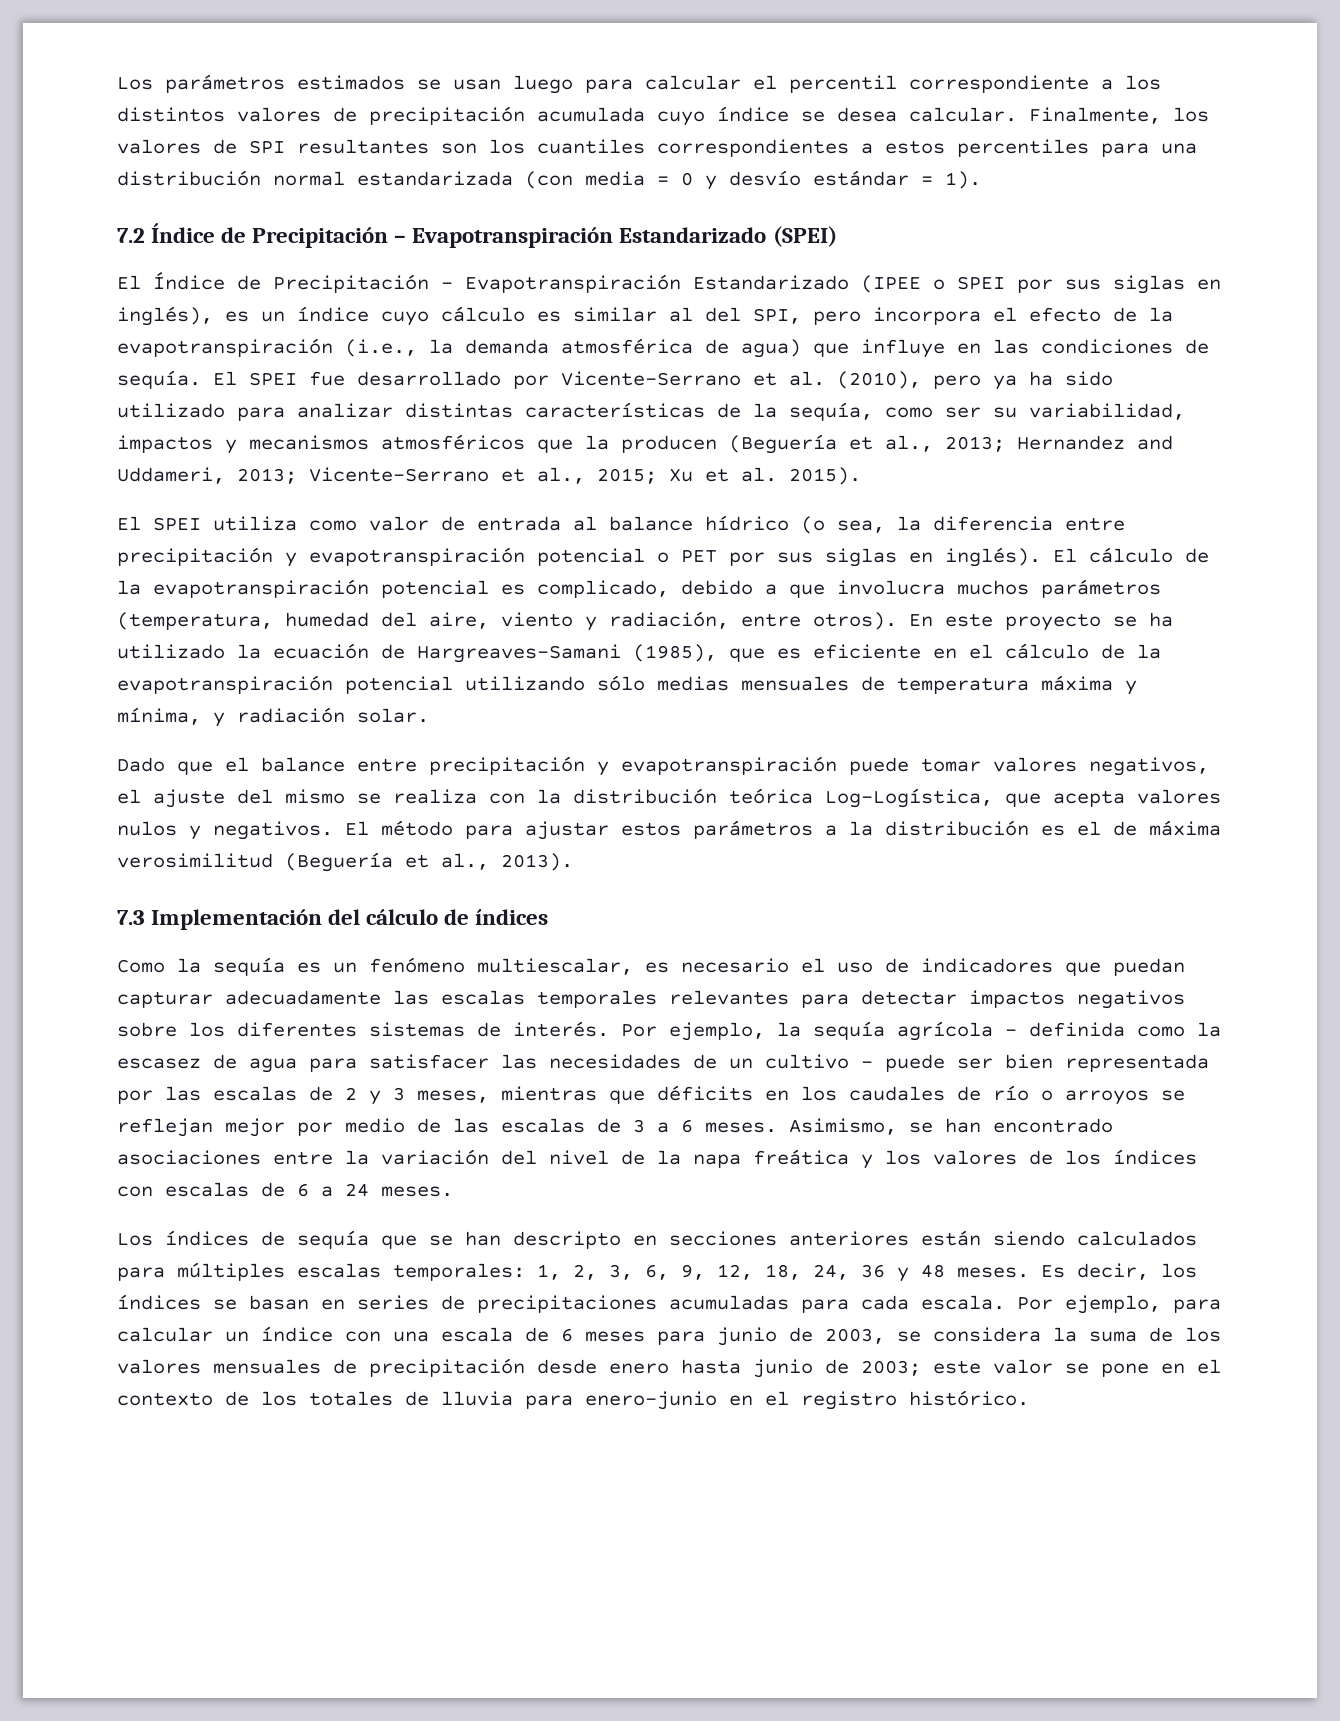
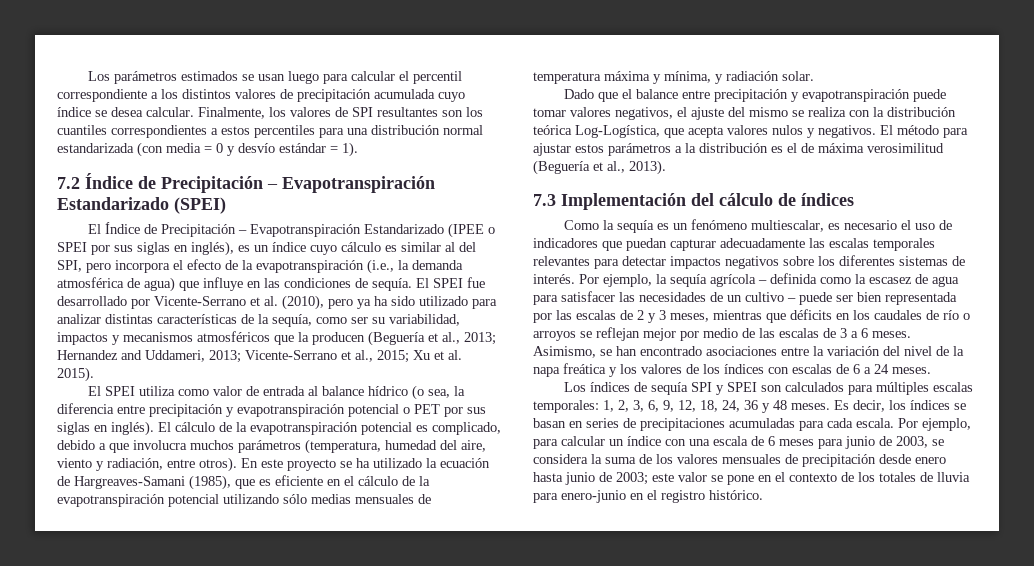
- Los índices de sequía que se han descripto en secciones anteriores están siendo calculados para múltiples escalas temporales: 1, 2, 3, 6, 9, 12, 18, 24, 36 y 48 meses.
+ Los índices de sequía SPI y SPEI son calculados para múltiples escalas temporales: 1, 2, 3, 6, 9, 12, 18, 24, 36 y 48 meses.

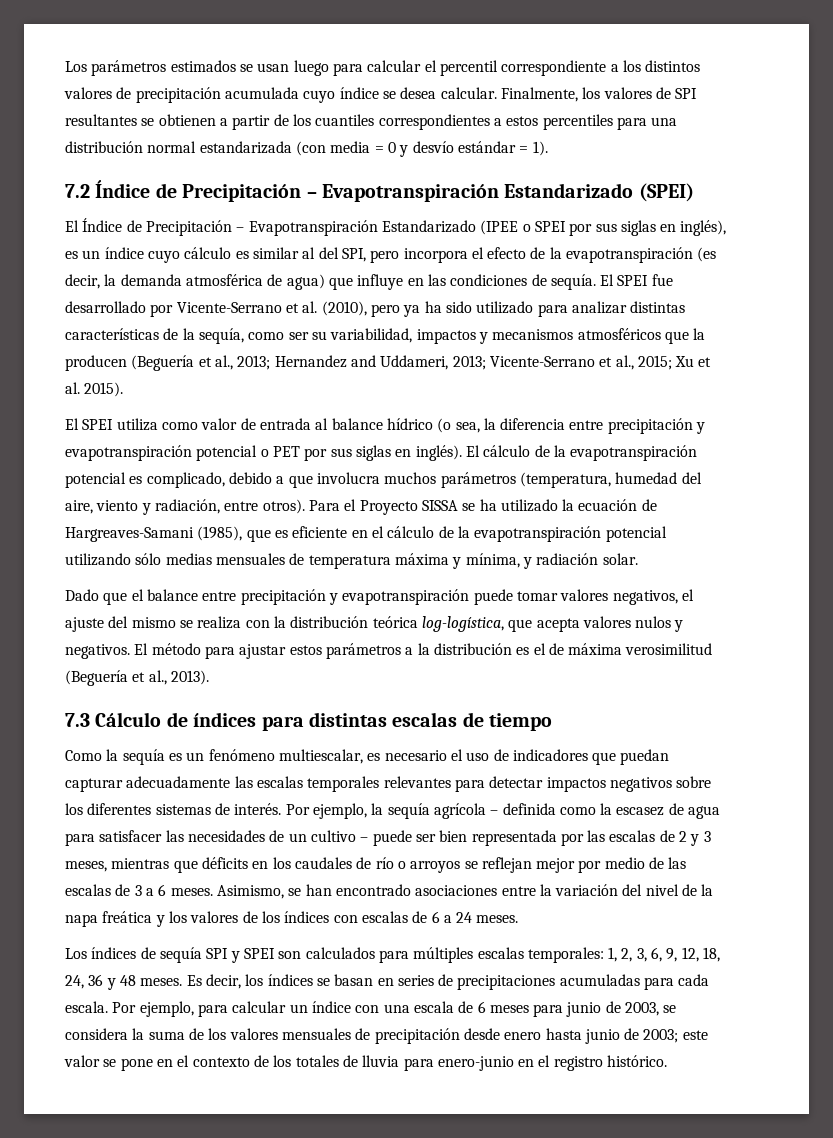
- Finalmente, los valores de SPI resultantes son los cuantiles correspondientes a estos percentiles para una distribución normal estandarizada (con media = 0 y desvío estándar = 1).
+ Finalmente, los valores de SPI resultantes se obtienen a partir de los cuantiles correspondientes a estos percentiles para una distribución normal estandarizada (con media = 0 y desvío estándar = 1).
- El Índice de Precipitación – Evapotranspiración Estandarizado (IPEE o SPEI por sus siglas en inglés), es un índice cuyo cálculo es similar al del SPI, pero incorpora el efecto de la evapotranspiración (i.e., la demanda atmosférica de agua) que influye en las condiciones de sequía.
+ El Índice de Precipitación – Evapotranspiración Estandarizado (IPEE o SPEI por sus siglas en inglés), es un índice cuyo cálculo es similar al del SPI, pero incorpora el efecto de la evapotranspiración (es decir, la demanda atmosférica de agua) que influye en las condiciones de sequía.
- En este proyecto se ha utilizado la ecuación de Hargreaves-Samani (1985), que es eficiente en el cálculo de la evapotranspiración potencial utilizando sólo medias mensuales de temperatura máxima y mínima, y radiación solar.
+ Para el Proyecto SISSA se ha utilizado la ecuación de Hargreaves-Samani (1985), que es eficiente en el cálculo de la evapotranspiración potencial utilizando sólo medias mensuales de temperatura máxima y mínima, y radiación solar.
- Dado que el balance entre precipitación y evapotranspiración puede tomar valores negativos, el ajuste del mismo se realiza con la distribución teórica Log-Logística, que acepta valores nulos y negativos.
+ Dado que el balance entre precipitación y evapotranspiración puede tomar valores negativos, el ajuste del mismo se realiza con la distribución teórica log-logística, que acepta valores nulos y negativos.
- 7.3 Implementación del cálculo de índices
+ 7.3 Cálculo de índices para distintas escalas de tiempo

